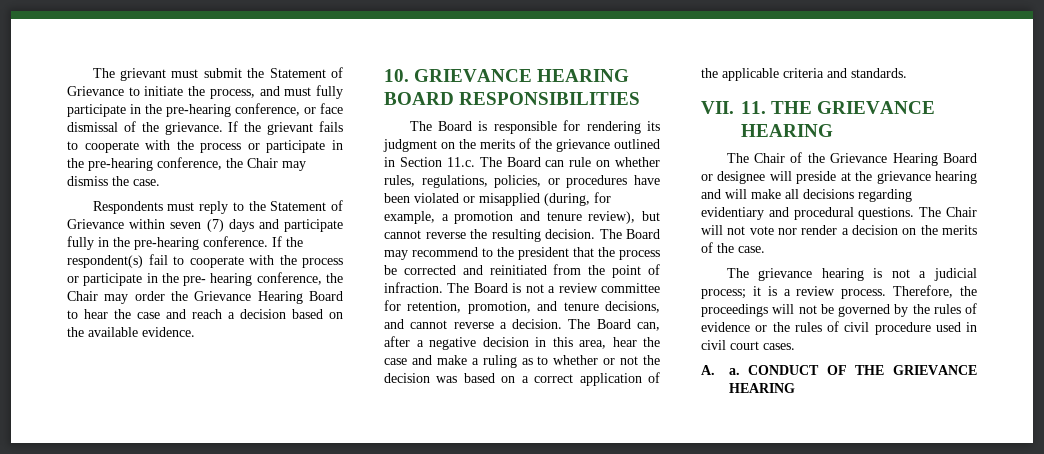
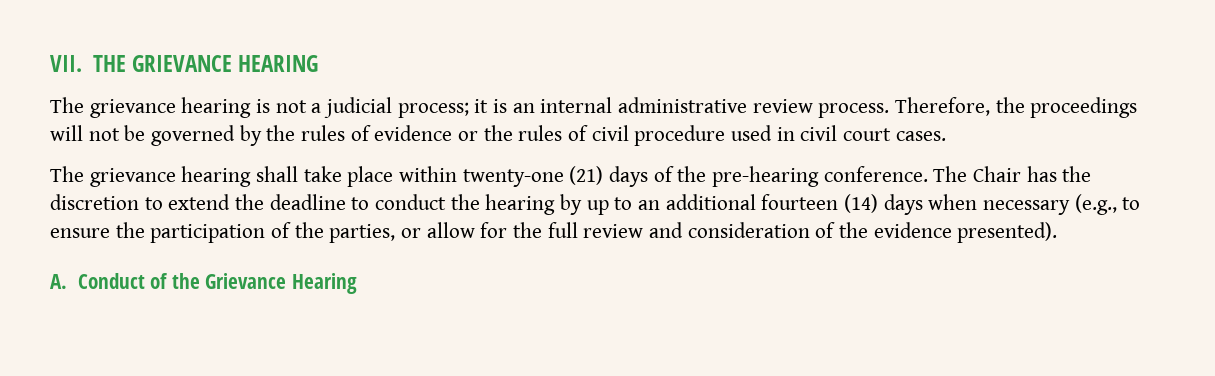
- The grievant must submit the Statement of Grievance to initiate the process, and must fully participate in the pre-hearing conference, or face dismissal of the grievance. If the grievant fails to cooperate with the process or participate in the pre-hearing conference, the Chair may dismiss the case.
- Respondents must reply to the Statement of Grievance within seven (7) days and participate fully in the pre-hearing conference. If the respondent(s) fail to cooperate with the process or participate in the pre- hearing conference, the Chair may order the Grievance Hearing Board to hear the case and reach a decision based on the available evidence.
- 10. GRIEVANCE HEARING BOARD RESPONSIBILITIES
- The Board is responsible for rendering its judgment on the merits of the grievance outlined in Section 11.c. The Board can rule on whether rules, regulations, policies, or procedures have been violated or misapplied (during, for example, a promotion and tenure review), but cannot reverse the resulting decision. The Board may recommend to the president that the process be corrected and reinitiated from the point of infraction. The Board is not a review committee for retention, promotion, and tenure decisions, and cannot reverse a decision. The Board can, after a negative decision in this area, hear the case and make a ruling as to whether or not the decision was based on a correct application of the applicable criteria and standards.
- VII. 11. THE GRIEVANCE HEARING
- The Chair of the Grievance Hearing Board or designee will preside at the grievance hearing and will make all decisions regarding evidentiary and procedural questions. The Chair will not vote nor render a decision on the merits of the case.
+ VII. THE GRIEVANCE HEARING
- The grievance hearing is not a judicial process; it is a review process.
+ The grievance hearing is not a judicial process; it is an internal administrative review process.
- A. a. CONDUCT OF THE GRIEVANCE HEARING
+ The grievance hearing shall take place within twenty-one (21) days of the pre-hearing conference. The Chair has the discretion to extend the deadline to conduct the hearing by up to an additional fourteen (14) days when necessary (e.g., to ensure the participation of the parties, or allow for the full review and consideration of the evidence presented).
+ A. Conduct of the Grievance Hearing

